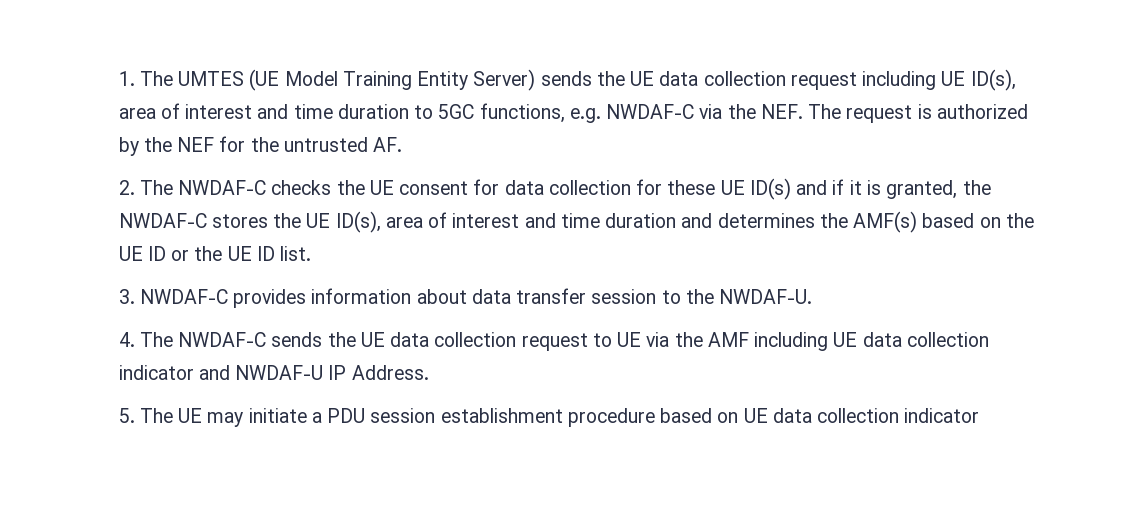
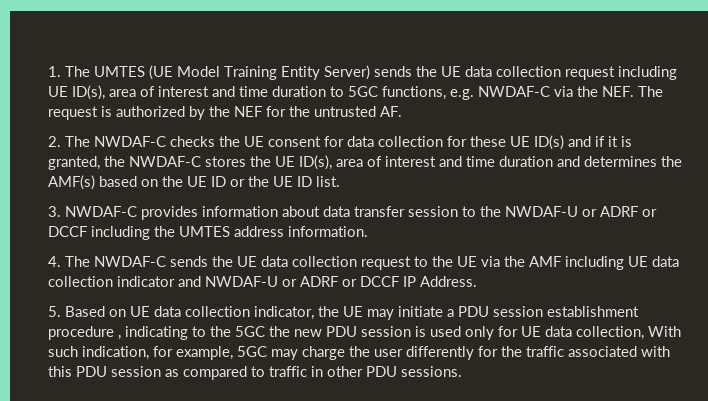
- 3. NWDAF-C provides information about data transfer session to the NWDAF-U.
+ 3. NWDAF-C provides information about data transfer session to the NWDAF-U or ADRF or DCCF including the UMTES address information.
- 4. The NWDAF-C sends the UE data collection request to UE via the AMF including UE data collection indicator and NWDAF-U IP Address.
+ 4. The NWDAF-C sends the UE data collection request to the UE via the AMF including UE data collection indicator and NWDAF-U or ADRF or DCCF IP Address.
- 5. The UE may initiate a PDU session establishment procedure based on UE data collection indicator
+ 5. Based on UE data collection indicator, the UE may initiate a PDU session establishment procedure , indicating to the 5GC the new PDU session is used only for UE data collection, With such indication, for example, 5GC may charge the user differently for the traffic associated with this PDU session as compared to traffic in other PDU sessions.

